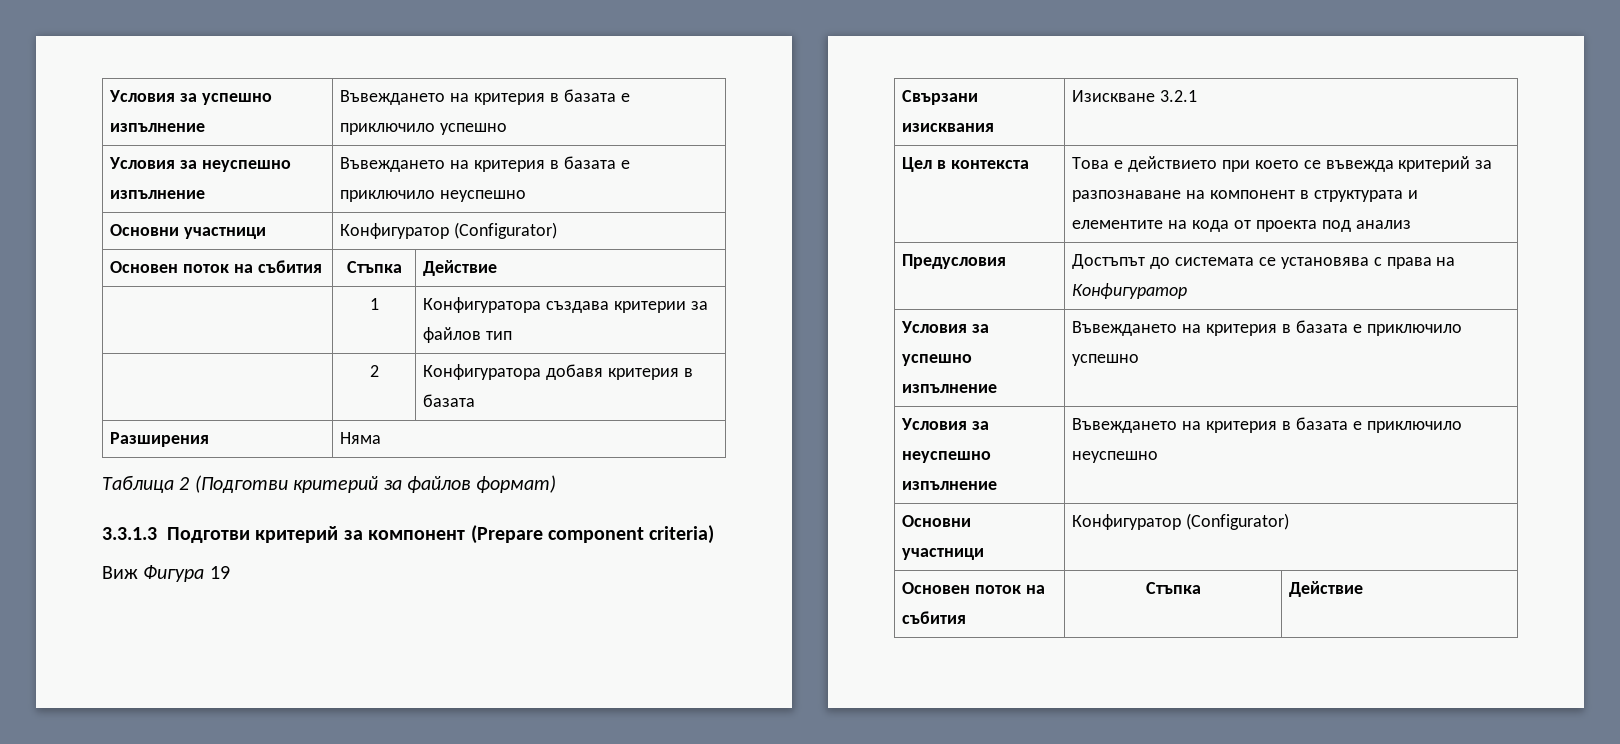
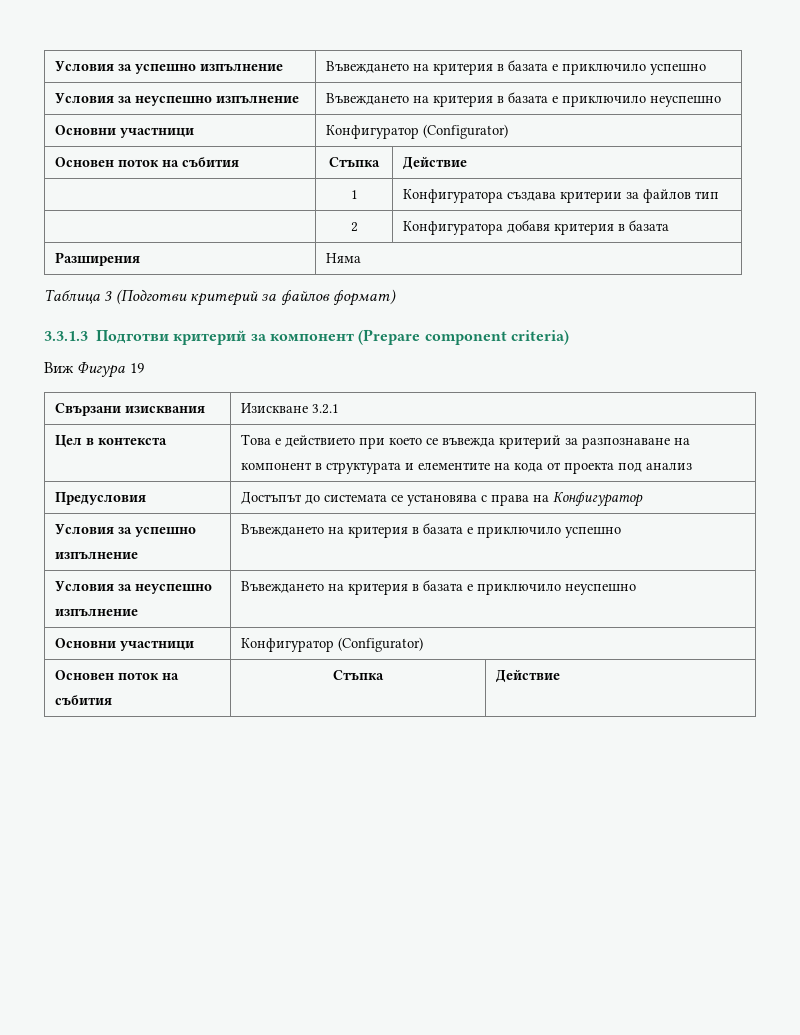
- Таблица 2 (Подготви критерий за файлов формат)
+ Таблица 3 (Подготви критерий за файлов формат)

